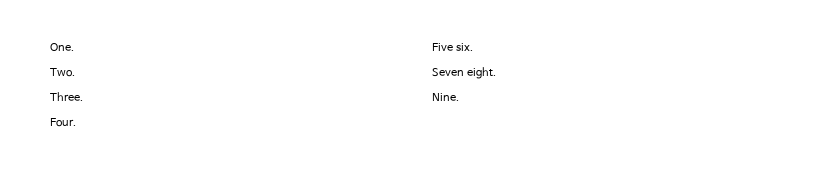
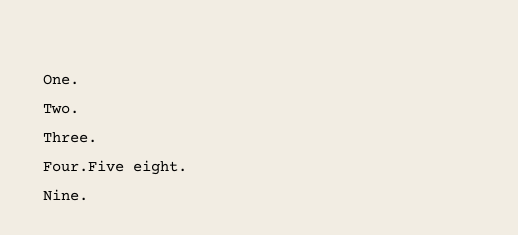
- Four.
- Five six.
- Seven eight.
+ Four.Five eight.

